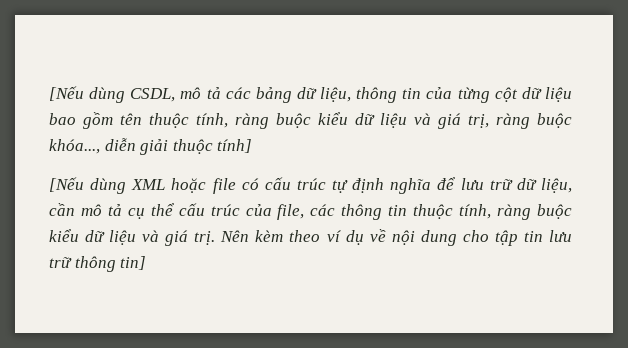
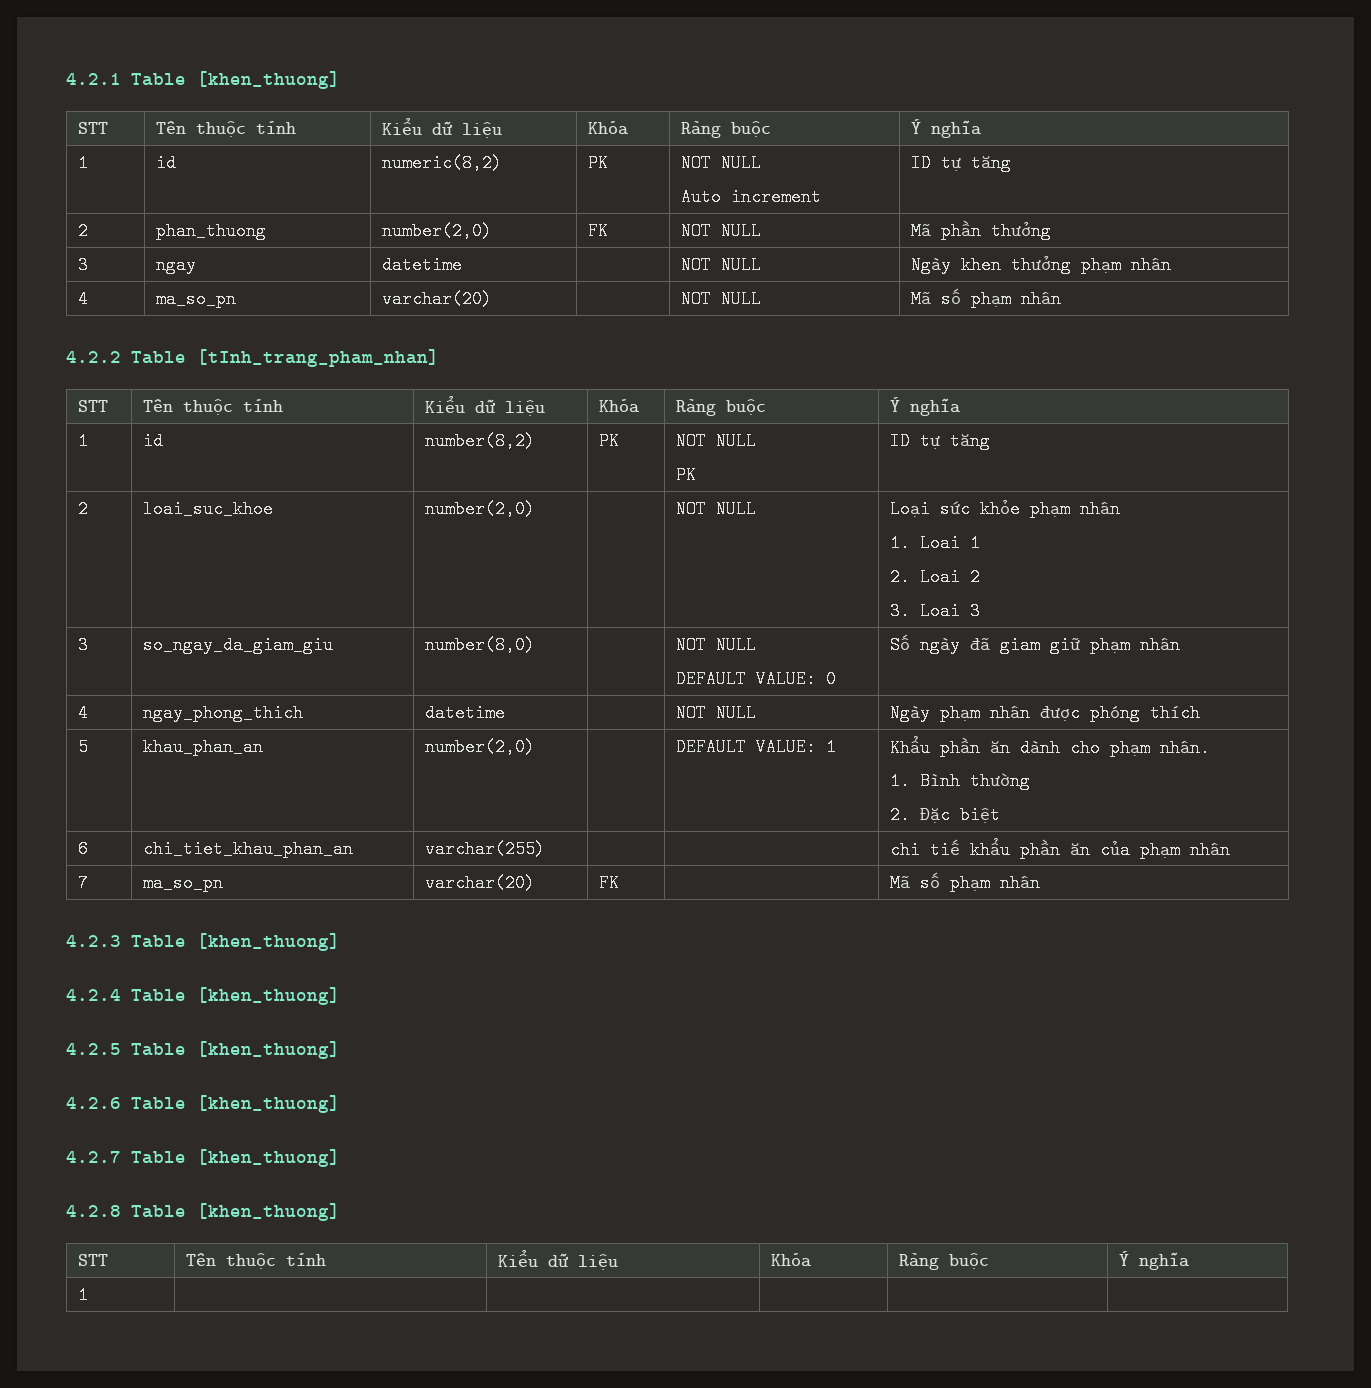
- [Nếu dùng CSDL, mô tả các bảng dữ liệu, thông tin của từng cột dữ liệu bao gồm tên thuộc tính, ràng buộc kiểu dữ liệu và giá trị, ràng buộc khóa..., diễn giải thuộc tính]
- [Nếu dùng XML hoặc file có cấu trúc tự định nghĩa để lưu trữ dữ liệu, cần mô tả cụ thể cấu trúc của file, các thông tin thuộc tính, ràng buộc kiểu dữ liệu và giá trị. Nên kèm theo ví dụ về nội dung cho tập tin lưu trữ thông tin]
+ 4.2.1 Table [khen_thuong]
+ STT | Tên thuộc tính | Kiểu dữ liệu | Khóa | Ràng buộc | Ý nghĩa
+ 1 | id | numeric(8,2) | PK | NOT NULL
+ Auto increment | ID tự tăng
+ 2 | phan_thuong | number(2,0) | FK | NOT NULL | Mã phần thưởng
+ 3 | ngay | datetime | | NOT NULL | Ngày khen thưởng phạm nhân
+ 4 | ma_so_pn | varchar(20) | | NOT NULL | Mã số phạm nhân
+ 4.2.2 Table [tInh_trang_pham_nhan]
+ STT | Tên thuộc tính | Kiểu dữ liệu | Khóa | Ràng buộc | Ý nghĩa
+ 1 | id | number(8,2) | PK | NOT NULL
+ PK | ID tự tăng
+ 2 | loai_suc_khoe | number(2,0) | | NOT NULL | Loại sức khỏe phạm nhân
+ 1. Loai 1
+ 2. Loai 2
+ 3. Loai 3
+ 3 | so_ngay_da_giam_giu | number(8,0) | | NOT NULL
+ DEFAULT VALUE: 0 | Số ngày đã giam giữ phạm nhân
+ 4 | ngay_phong_thich | datetime | | NOT NULL | Ngày phạm nhân được phóng thích
+ 5 | khau_phan_an | number(2,0) | | DEFAULT VALUE: 1 | Khẩu phần ăn dành cho phạm nhân.
+ 1. Bình thường
+ 2. Đặc biệt
+ 6 | chi_tiet_khau_phan_an | varchar(255) | | | chi tiế khẩu phần ăn của phạm nhân
+ 7 | ma_so_pn | varchar(20) | FK | | Mã số phạm nhân
+ 4.2.3 Table [khen_thuong]
+ 4.2.4 Table [khen_thuong]
+ 4.2.5 Table [khen_thuong]
+ 4.2.6 Table [khen_thuong]
+ 4.2.7 Table [khen_thuong]
+ 4.2.8 Table [khen_thuong]
+ STT | Tên thuộc tính | Kiểu dữ liệu | Khóa | Ràng buộc | Ý nghĩa
+ 1 | | | | |

